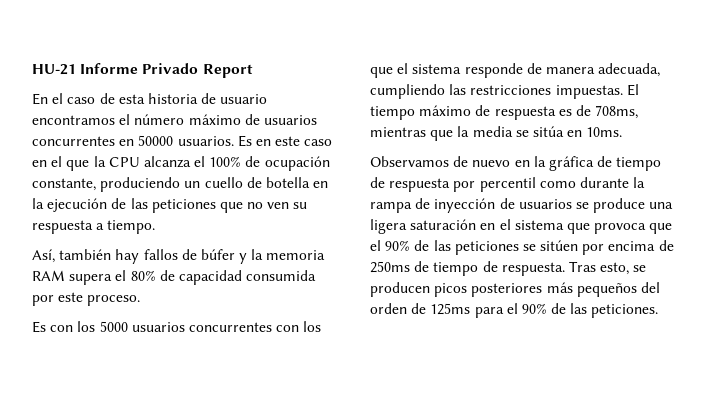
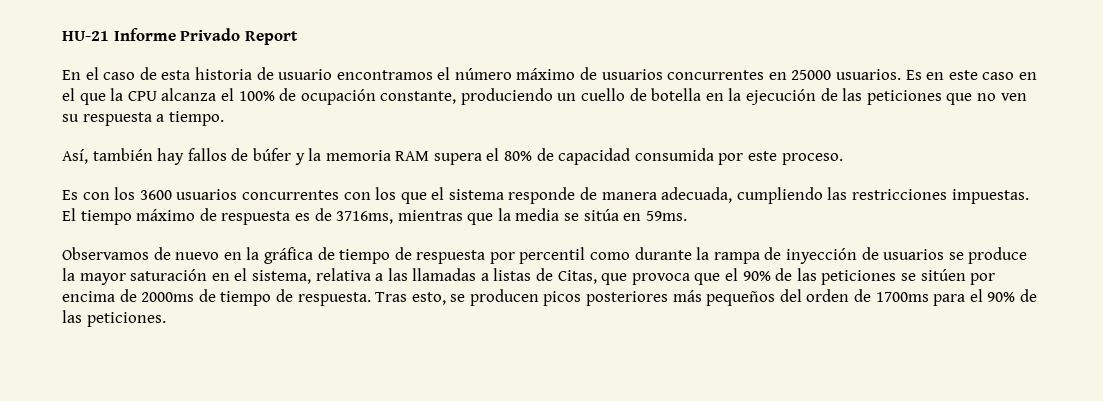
- En el caso de esta historia de usuario encontramos el número máximo de usuarios concurrentes en 50000 usuarios.
+ En el caso de esta historia de usuario encontramos el número máximo de usuarios concurrentes en 25000 usuarios.
- Es con los 5000 usuarios concurrentes con los que el sistema responde de manera adecuada, cumpliendo las restricciones impuestas.
+ Es con los 3600 usuarios concurrentes con los que el sistema responde de manera adecuada, cumpliendo las restricciones impuestas.
- El tiempo máximo de respuesta es de 708ms, mientras que la media se sitúa en 10ms.
+ El tiempo máximo de respuesta es de 3716ms, mientras que la media se sitúa en 59ms.
- Observamos de nuevo en la gráfica de tiempo de respuesta por percentil como durante la rampa de inyección de usuarios se produce una ligera saturación en el sistema que provoca que el 90% de las peticiones se sitúen por encima de 250ms de tiempo de respuesta.
+ Observamos de nuevo en la gráfica de tiempo de respuesta por percentil como durante la rampa de inyección de usuarios se produce la mayor saturación en el sistema, relativa a las llamadas a listas de Citas, que provoca que el 90% de las peticiones se sitúen por encima de 2000ms de tiempo de respuesta.
- Tras esto, se producen picos posteriores más pequeños del orden de 125ms para el 90% de las peticiones.
+ Tras esto, se producen picos posteriores más pequeños del orden de 1700ms para el 90% de las peticiones.

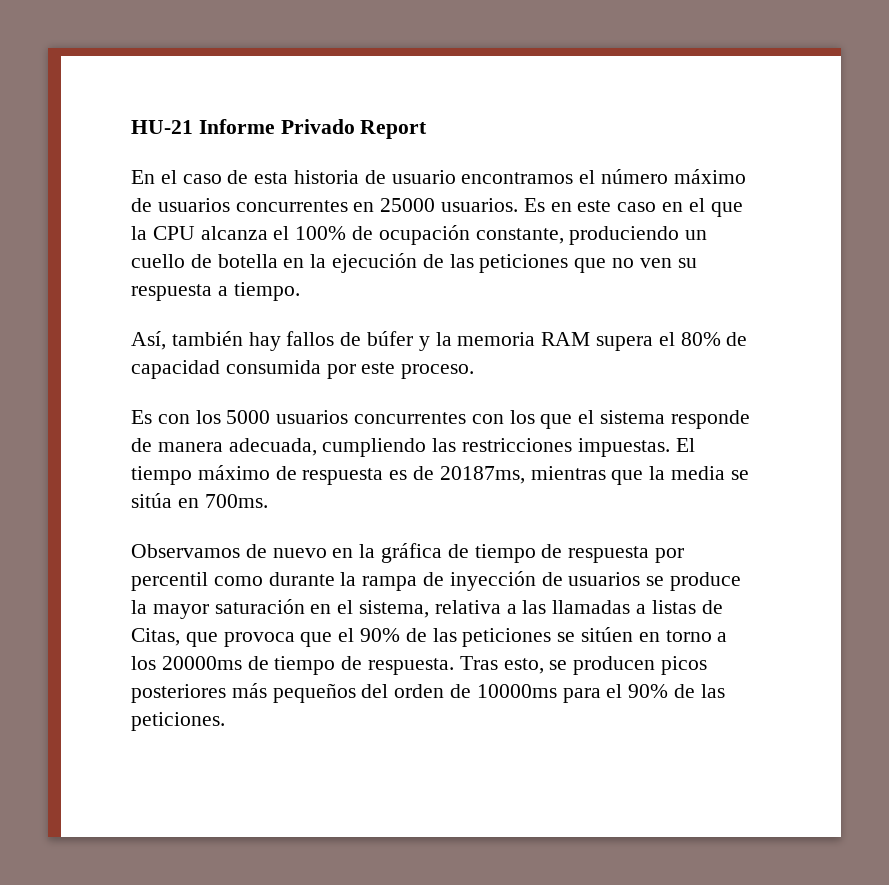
- Es con los 3600 usuarios concurrentes con los que el sistema responde de manera adecuada, cumpliendo las restricciones impuestas.
+ Es con los 5000 usuarios concurrentes con los que el sistema responde de manera adecuada, cumpliendo las restricciones impuestas.
- El tiempo máximo de respuesta es de 3716ms, mientras que la media se sitúa en 59ms.
+ El tiempo máximo de respuesta es de 20187ms, mientras que la media se sitúa en 700ms.
- Observamos de nuevo en la gráfica de tiempo de respuesta por percentil como durante la rampa de inyección de usuarios se produce la mayor saturación en el sistema, relativa a las llamadas a listas de Citas, que provoca que el 90% de las peticiones se sitúen por encima de 2000ms de tiempo de respuesta.
+ Observamos de nuevo en la gráfica de tiempo de respuesta por percentil como durante la rampa de inyección de usuarios se produce la mayor saturación en el sistema, relativa a las llamadas a listas de Citas, que provoca que el 90% de las peticiones se sitúen en torno a los 20000ms de tiempo de respuesta.
- Tras esto, se producen picos posteriores más pequeños del orden de 1700ms para el 90% de las peticiones.
+ Tras esto, se producen picos posteriores más pequeños del orden de 10000ms para el 90% de las peticiones.

